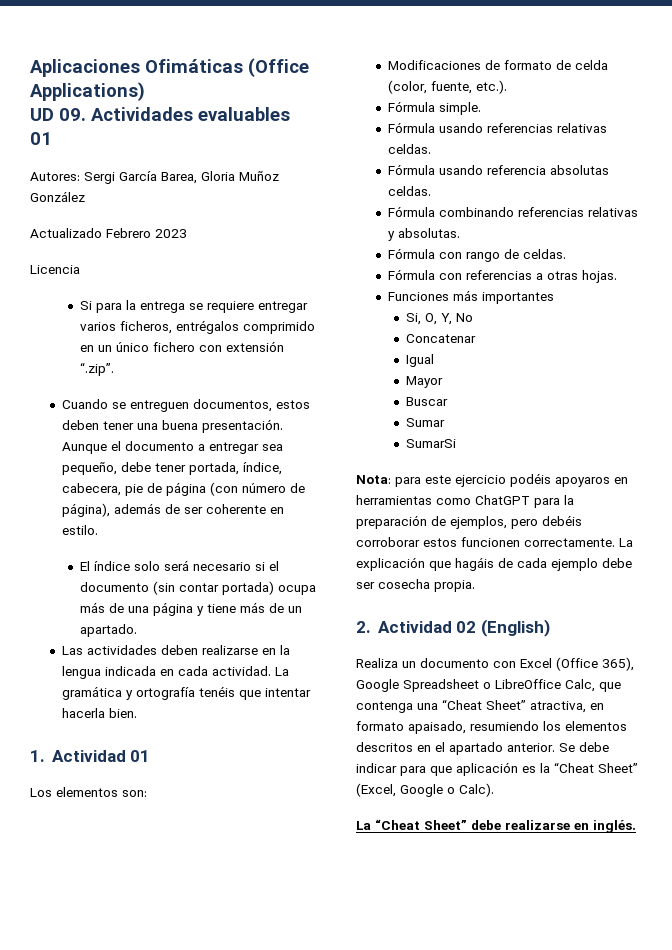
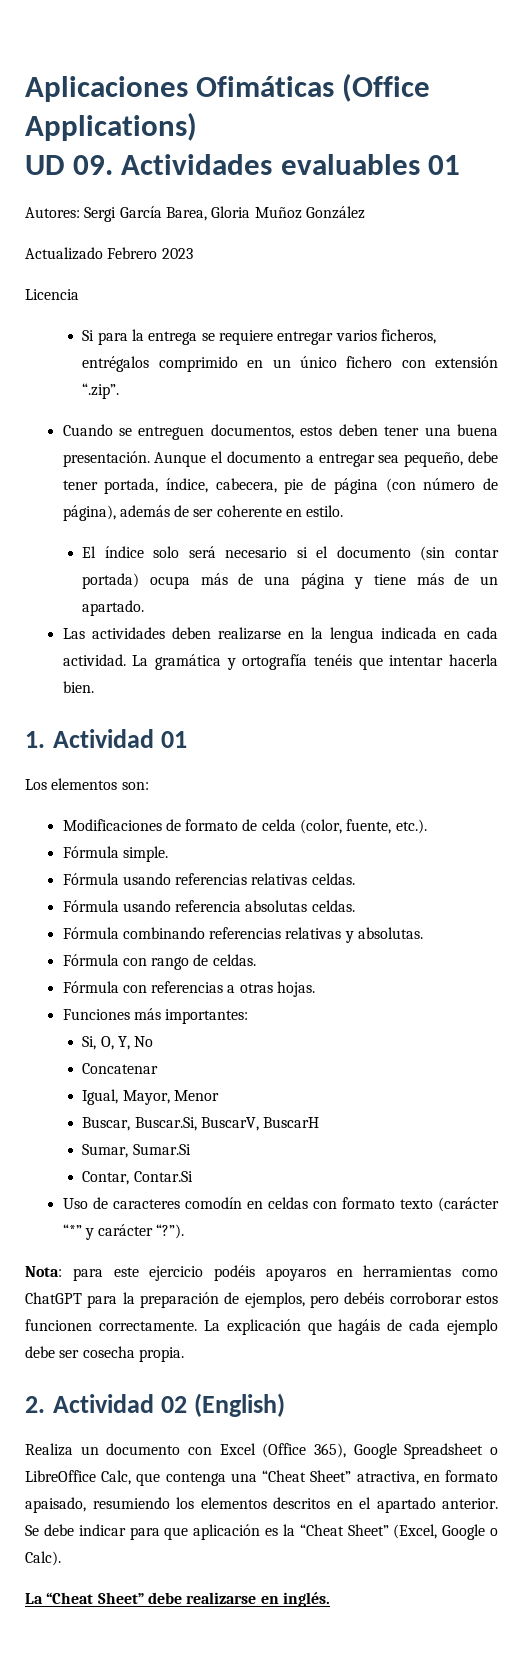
- Funciones más importantes
+ Funciones más importantes:
- Igual
- Mayor
- Buscar
- Sumar
- SumarSi
+ Igual, Mayor, Menor
+ Buscar, Buscar.Si, BuscarV, BuscarH
+ Sumar, Sumar.Si
+ Contar, Contar.Si
+ Uso de caracteres comodín en celdas con formato texto (carácter “*” y carácter “?”).

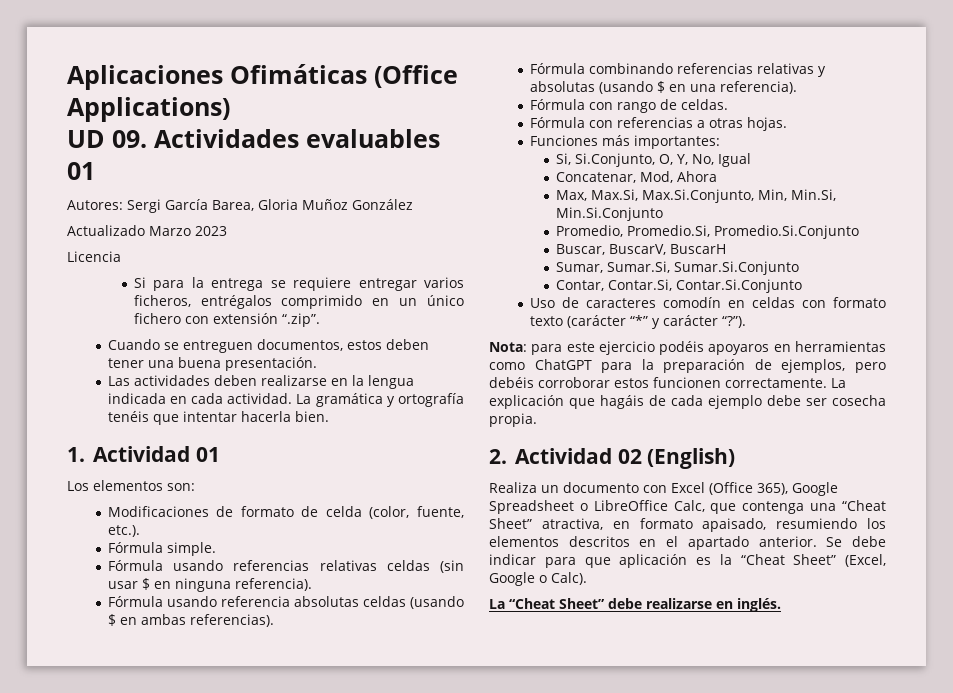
- Actualizado Febrero 2023
+ Actualizado Marzo 2023
- Aunque el documento a entregar sea pequeño, debe tener portada, índice, cabecera, pie de página (con número de página), además de ser coherente en estilo.
- El índice solo será necesario si el documento (sin contar portada) ocupa más de una página y tiene más de un apartado.
- Fórmula usando referencias relativas celdas.
- Fórmula usando referencia absolutas celdas.
+ Fórmula usando referencias relativas celdas (sin usar $ en ninguna referencia).
+ Fórmula usando referencia absolutas celdas (usando $ en ambas referencias).
- Fórmula combinando referencias relativas y absolutas.
+ Fórmula combinando referencias relativas y absolutas (usando $ en una referencia).
- Si, O, Y, No
- Concatenar
- Igual, Mayor, Menor
+ Si, Si.Conjunto, O, Y, No, Igual
+ Concatenar, Mod, Ahora
+ Max, Max.Si, Max.Si.Conjunto, Min, Min.Si, Min.Si.Conjunto
+ Promedio, Promedio.Si, Promedio.Si.Conjunto
- Buscar, Buscar.Si, BuscarV, BuscarH
+ Buscar, BuscarV, BuscarH
- Sumar, Sumar.Si
+ Sumar, Sumar.Si, Sumar.Si.Conjunto
- Contar, Contar.Si
+ Contar, Contar.Si, Contar.Si.Conjunto

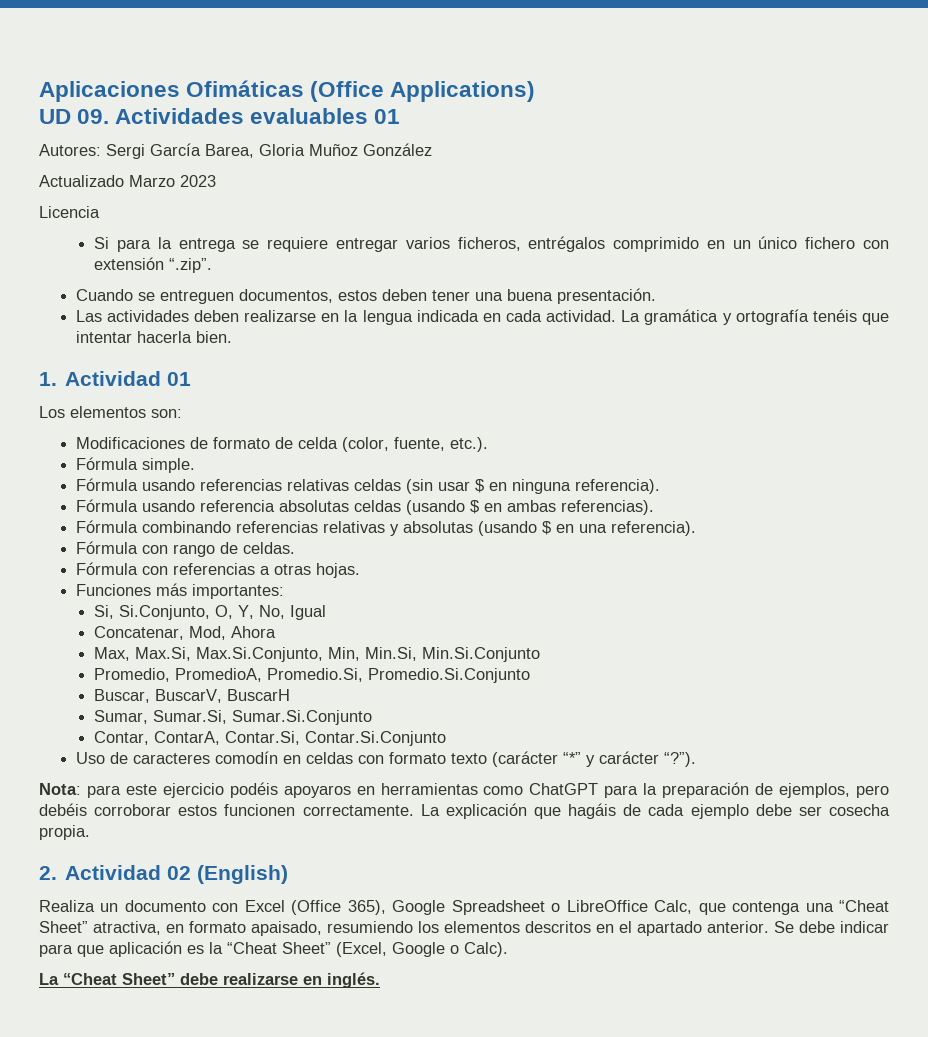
- Promedio, Promedio.Si, Promedio.Si.Conjunto
+ Promedio, PromedioA, Promedio.Si, Promedio.Si.Conjunto
- Contar, Contar.Si, Contar.Si.Conjunto
+ Contar, ContarA, Contar.Si, Contar.Si.Conjunto

